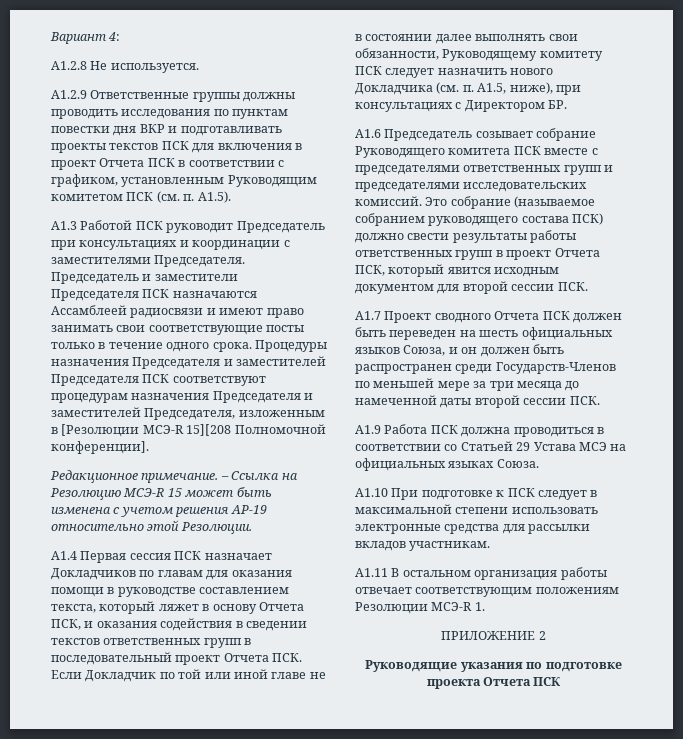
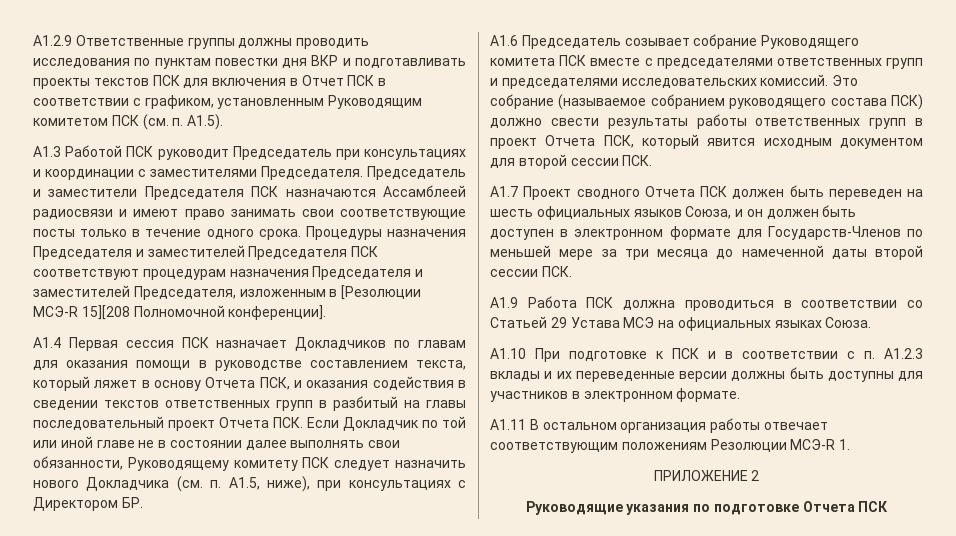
- Вариант 4:
- A1.2.8 Не используется.
- A1.2.9 Ответственные группы должны проводить исследования по пунктам повестки дня ВКР и подготавливать проекты текстов ПСК для включения в проект Отчета ПСК в соответствии с графиком, установленным Руководящим комитетом ПСК (см. п. A1.5).
+ A1.2.9 Ответственные группы должны проводить исследования по пунктам повестки дня ВКР и подготавливать проекты текстов ПСК для включения в Отчет ПСК в соответствии с графиком, установленным Руководящим комитетом ПСК (см. п. A1.5).
- Редакционное примечание. – Ссылка на Резолюцию МСЭ-R 15 может быть изменена с учетом решения АР-19 относительно этой Резолюции.
- A1.4 Первая сессия ПСК назначает Докладчиков по главам для оказания помощи в руководстве составлением текста, который ляжет в основу Отчета ПСК, и оказания содействия в сведении текстов ответственных групп в последовательный проект Отчета ПСК. Если Докладчик по той или иной главе не в состоянии далее выполнять свои обязанности, Руководящему комитету ПСК следует назначить нового Докладчика (см. п. А1.5, ниже), при консультациях с Директором БР.
+ A1.4 Первая сессия ПСК назначает Докладчиков по главам для оказания помощи в руководстве составлением текста, который ляжет в основу Отчета ПСК, и оказания содействия в сведении текстов ответственных групп в разбитый на главы последовательный проект Отчета ПСК. Если Докладчик по той или иной главе не в состоянии далее выполнять свои обязанности, Руководящему комитету ПСК следует назначить нового Докладчика (см. п. А1.5, ниже), при консультациях с Директором БР.
- A1.7 Проект сводного Отчета ПСК должен быть переведен на шесть официальных языков Союза, и он должен быть распространен среди Государств-Членов по меньшей мере за три месяца до намеченной даты второй сессии ПСК.
+ A1.7 Проект сводного Отчета ПСК должен быть переведен на шесть официальных языков Союза, и он должен быть доступен в электронном формате для Государств-Членов по меньшей мере за три месяца до намеченной даты второй сессии ПСК.
- A1.10 При подготовке к ПСК следует в максимальной степени использовать электронные средства для рассылки вкладов участникам.
+ A1.10 При подготовке к ПСК и в соответствии с п. А1.2.3 вклады и их переведенные версии должны быть доступны для участников в электронном формате.
- Руководящие указания по подготовке проекта Отчета ПСК
+ Руководящие указания по подготовке Отчета ПСК

